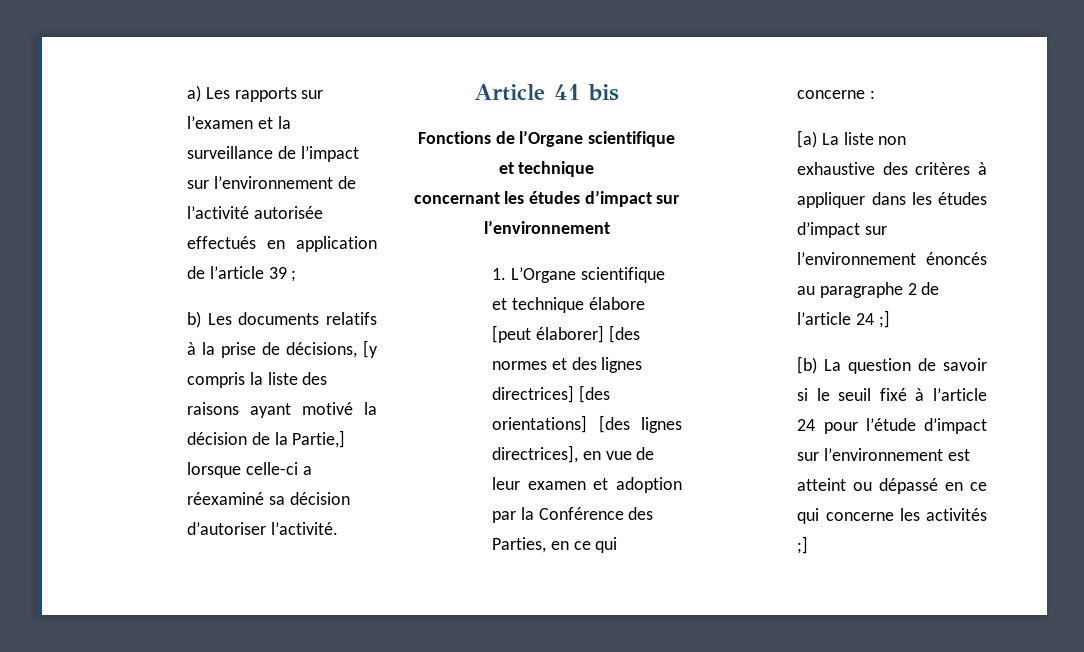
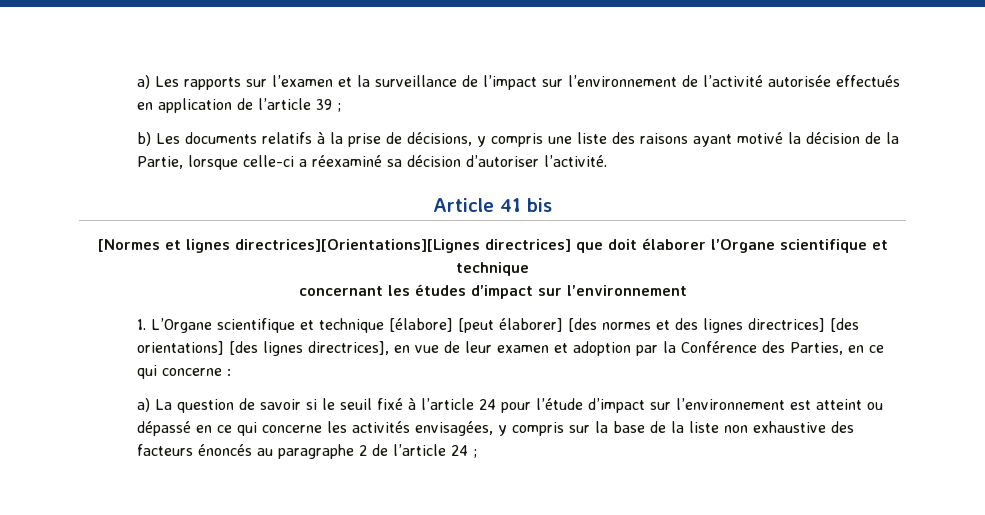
- b) Les documents relatifs à la prise de décisions, [y compris la liste des raisons ayant motivé la décision de la Partie,] lorsque celle-ci a réexaminé sa décision d’autoriser l’activité.
+ b) Les documents relatifs à la prise de décisions, y compris une liste des raisons ayant motivé la décision de la Partie, lorsque celle-ci a réexaminé sa décision d’autoriser l’activité.
- Fonctions de l’Organe scientifique et technique
+ [Normes et lignes directrices][Orientations][Lignes directrices] que doit élaborer l’Organe scientifique et technique
- 1. L’Organe scientifique et technique élabore [peut élaborer] [des normes et des lignes directrices] [des orientations] [des lignes directrices], en vue de leur examen et adoption par la Conférence des Parties, en ce qui concerne :
+ 1. L’Organe scientifique et technique [élabore] [peut élaborer] [des normes et des lignes directrices] [des orientations] [des lignes directrices], en vue de leur examen et adoption par la Conférence des Parties, en ce qui concerne :
- [a) La liste non exhaustive des critères à appliquer dans les études d’impact sur l’environnement énoncés au paragraphe 2 de l’article 24 ;]
- [b) La question de savoir si le seuil fixé à l’article 24 pour l’étude d’impact sur l’environnement est atteint ou dépassé en ce qui concerne les activités ;]
+ a) La question de savoir si le seuil fixé à l’article 24 pour l’étude d’impact sur l’environnement est atteint ou dépassé en ce qui concerne les activités envisagées, y compris sur la base de la liste non exhaustive des facteurs énoncés au paragraphe 2 de l’article 24 ;

